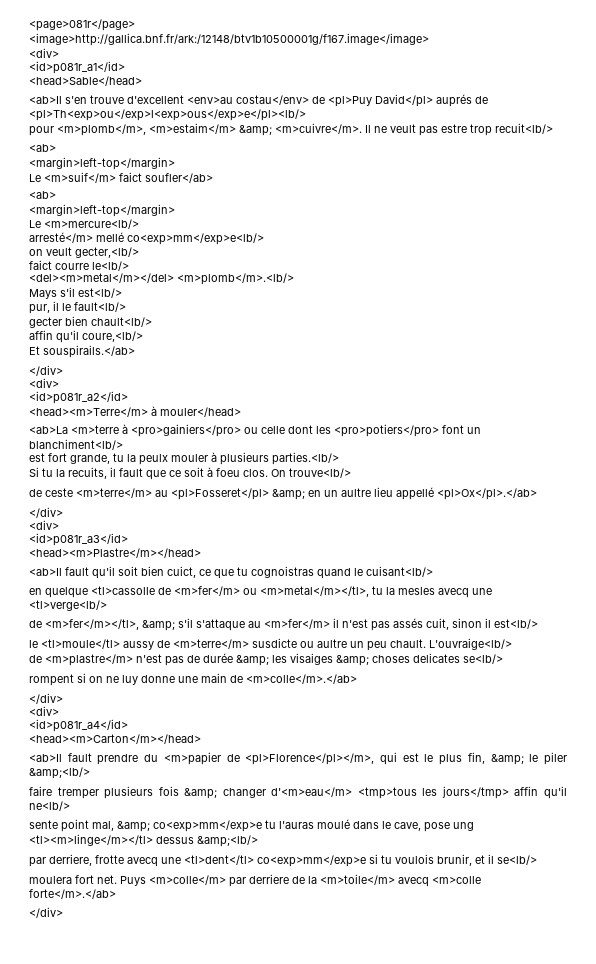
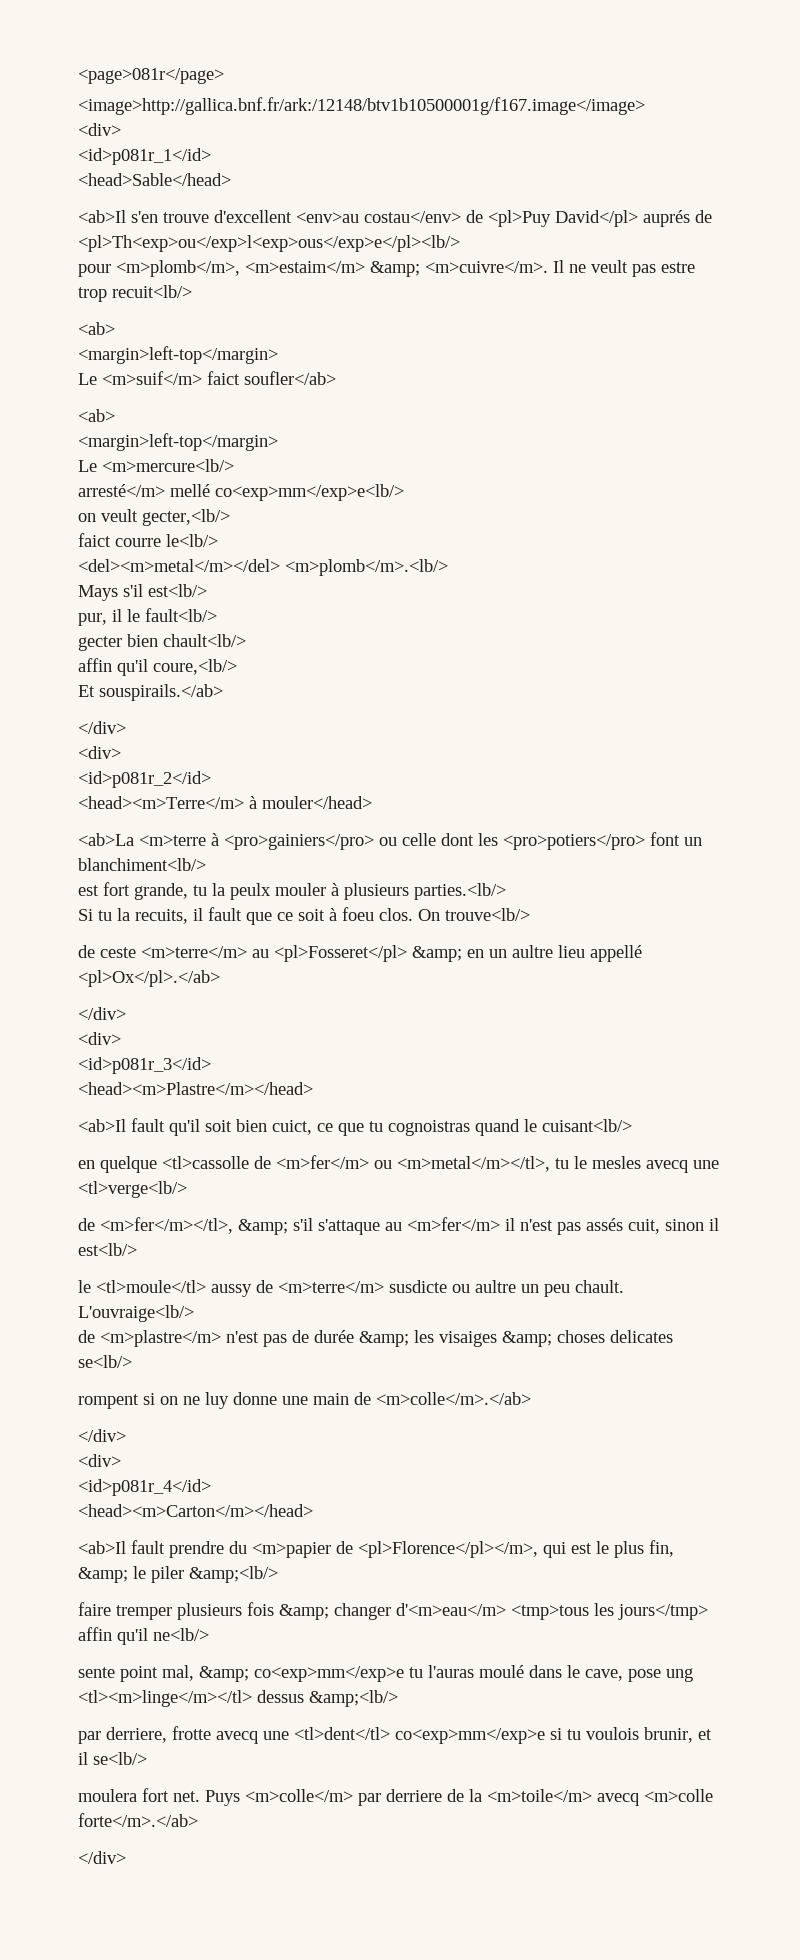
- <id>p081r_a1</id>
+ <id>p081r_1</id>
- <id>p081r_a2</id>
+ <id>p081r_2</id>
- <id>p081r_a3</id>
+ <id>p081r_3</id>
- en quelque <tl>cassolle de <m>fer</m> ou <m>metal</m></tl>, tu la mesles avecq une <tl>verge<lb/>
+ en quelque <tl>cassolle de <m>fer</m> ou <m>metal</m></tl>, tu le mesles avecq une <tl>verge<lb/>
- <id>p081r_a4</id>
+ <id>p081r_4</id>

